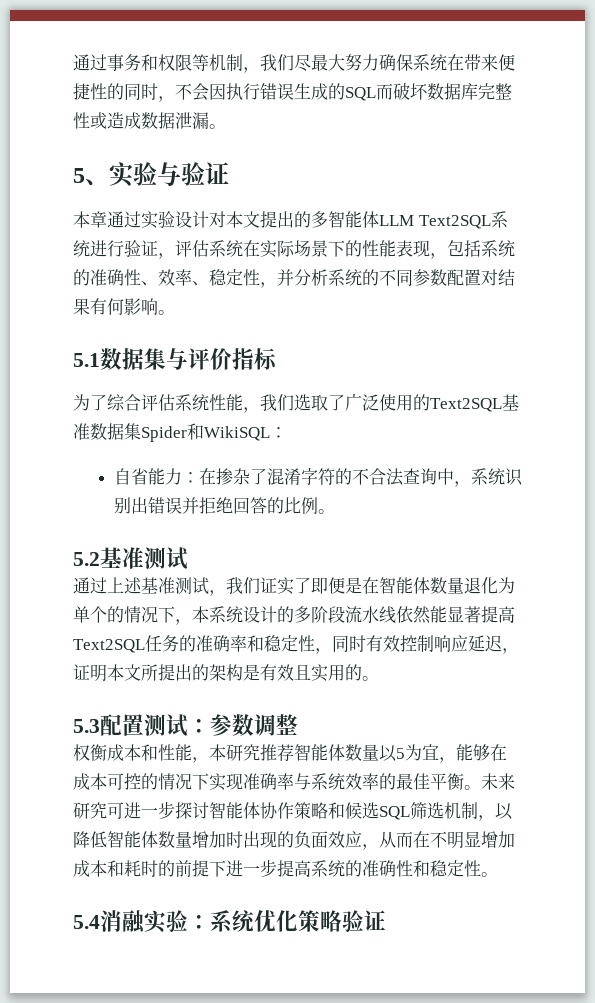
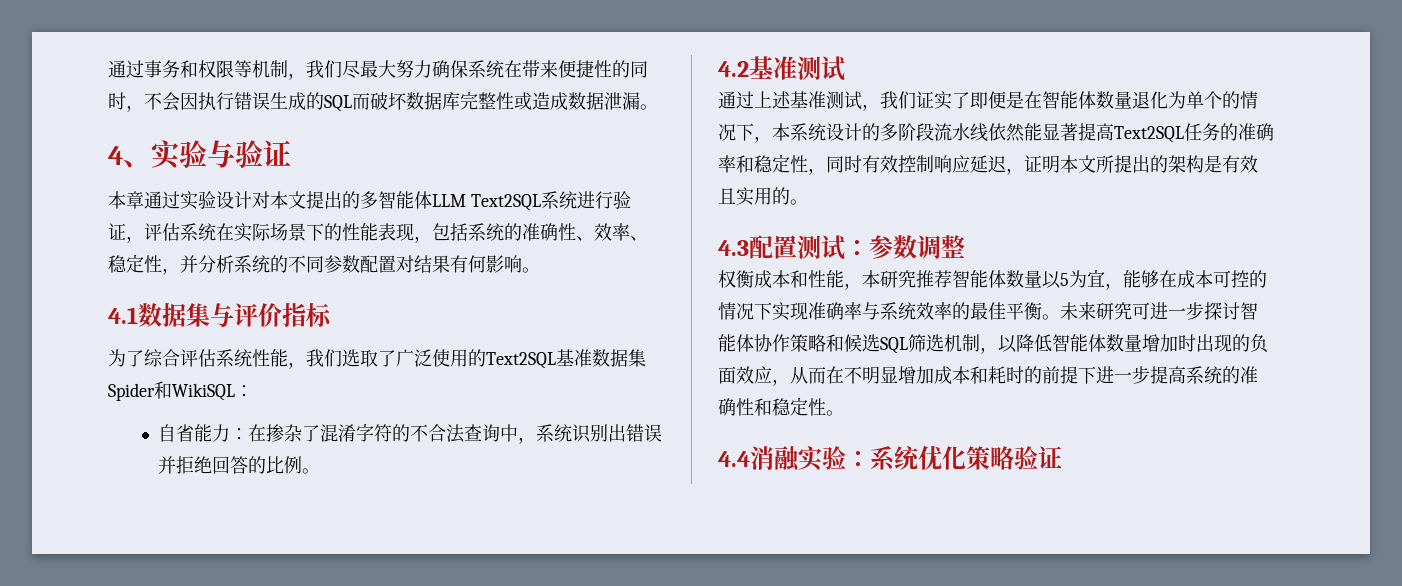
- 5、实验与验证
+ 4、实验与验证
- 5.1数据集与评价指标
+ 4.1数据集与评价指标
- 5.2基准测试
+ 4.2基准测试
- 5.3配置测试：参数调整
+ 4.3配置测试：参数调整
- 5.4消融实验：系统优化策略验证
+ 4.4消融实验：系统优化策略验证

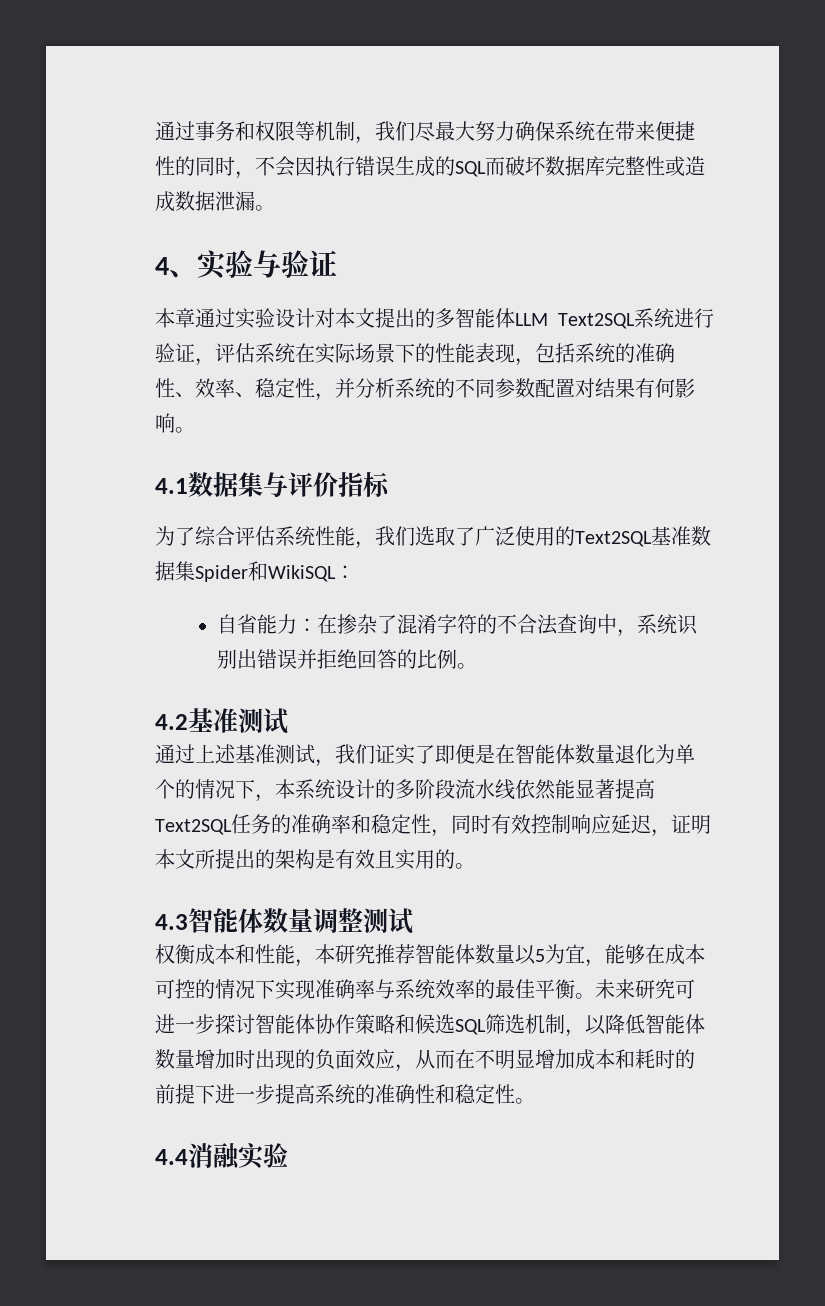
- 4.3配置测试：参数调整
+ 4.3智能体数量调整测试
- 4.4消融实验：系统优化策略验证
+ 4.4消融实验

